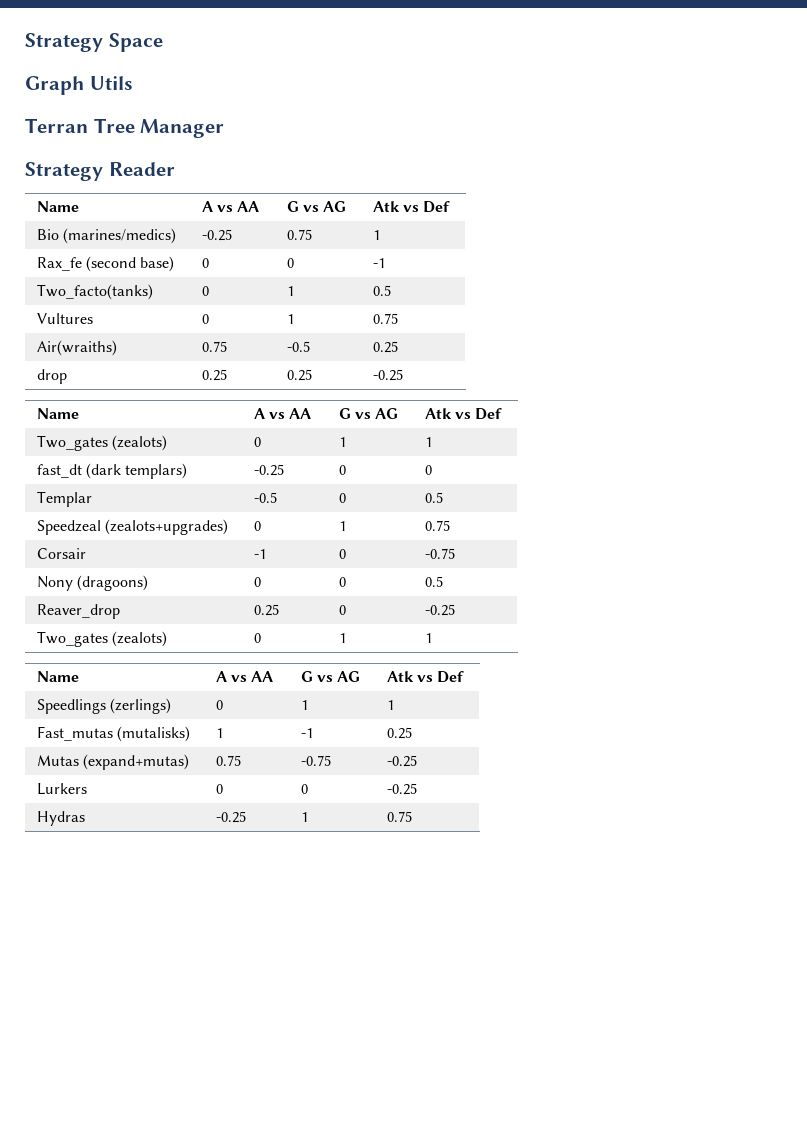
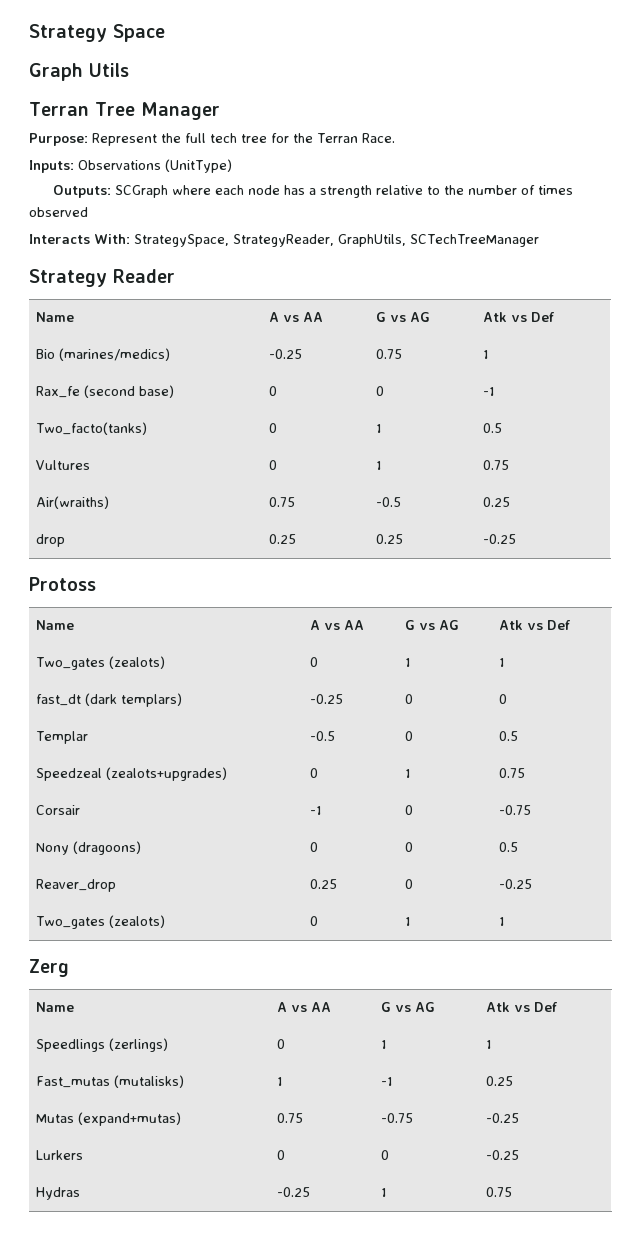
+ Purpose: Represent the full tech tree for the Terran Race.
+ Inputs: Observations (UnitType)
+ Outputs: SCGraph where each node has a strength relative to the number of times observed
+ Interacts With: StrategySpace, StrategyReader, GraphUtils, SCTechTreeManager
+ Protoss
+ Zerg

